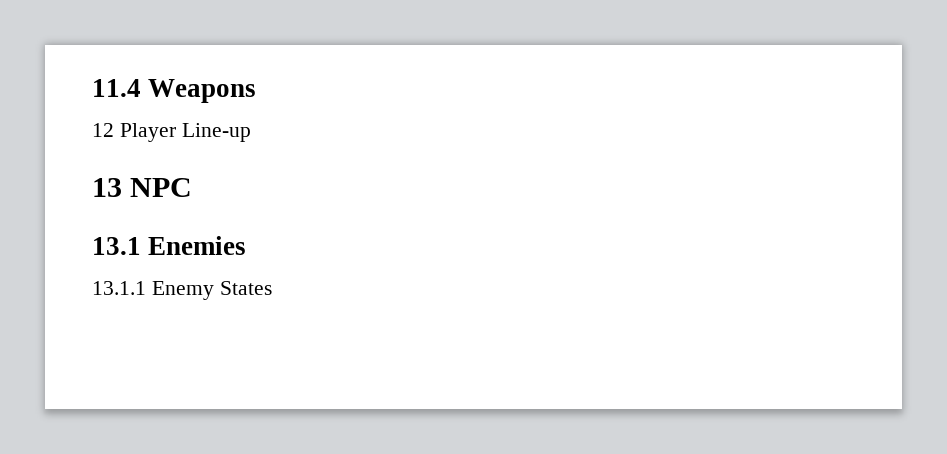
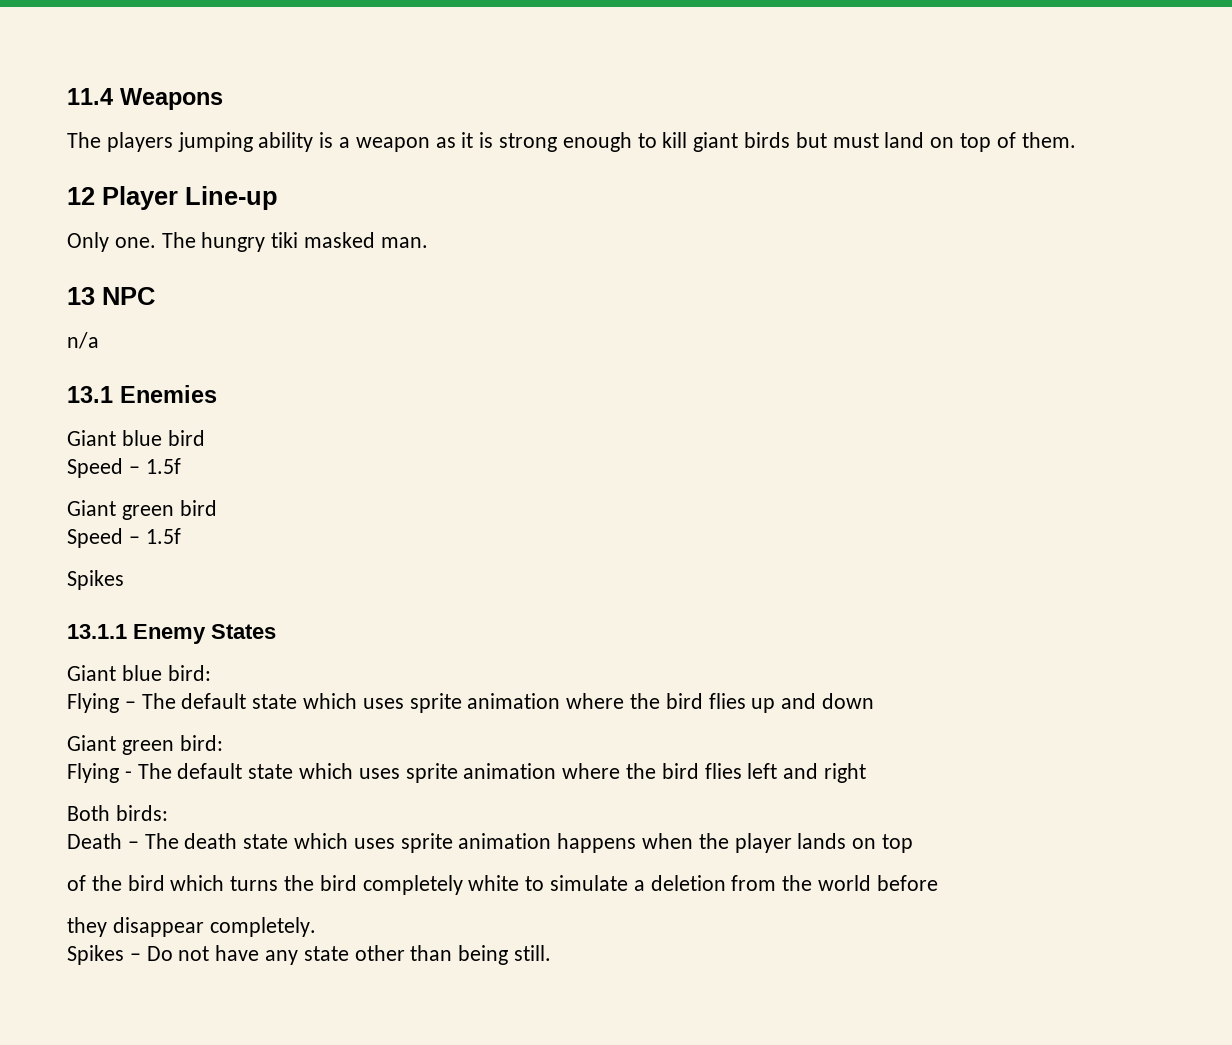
+ The players jumping ability is a weapon as it is strong enough to kill giant birds but must land on top of them.
  12 Player Line-up
+ Only one. The hungry tiki masked man.
+ n/a
+ Giant blue bird
+ Speed – 1.5f
+ Giant green bird
+ Speed – 1.5f
+ Spikes
  13.1.1 Enemy States
+ Giant blue bird:
+ Flying – The default state which uses sprite animation where the bird flies up and down
+ Giant green bird:
+ Flying - The default state which uses sprite animation where the bird flies left and right
+ Both birds:
+ Death – The death state which uses sprite animation happens when the player lands on top
+ of the bird which turns the bird completely white to simulate a deletion from the world before
+ they disappear completely.
+ Spikes – Do not have any state other than being still.

